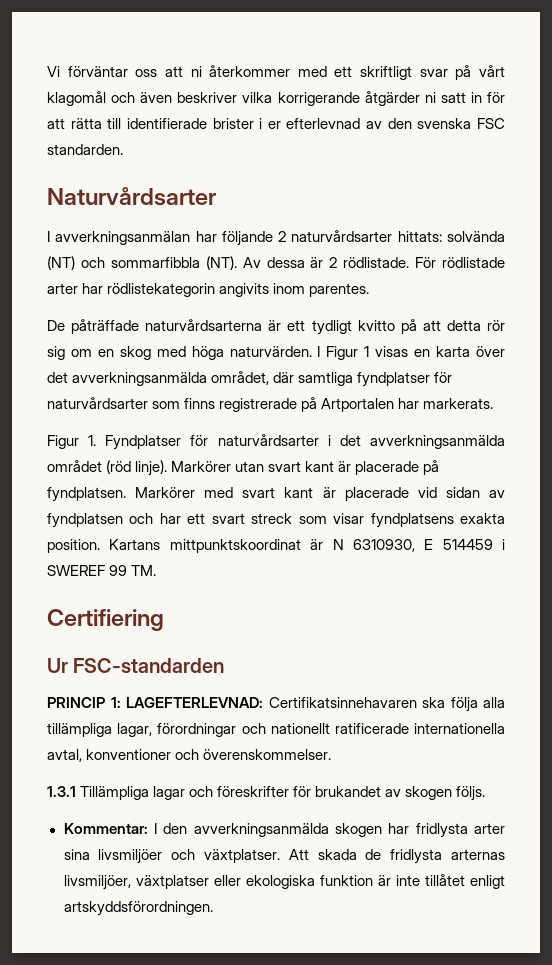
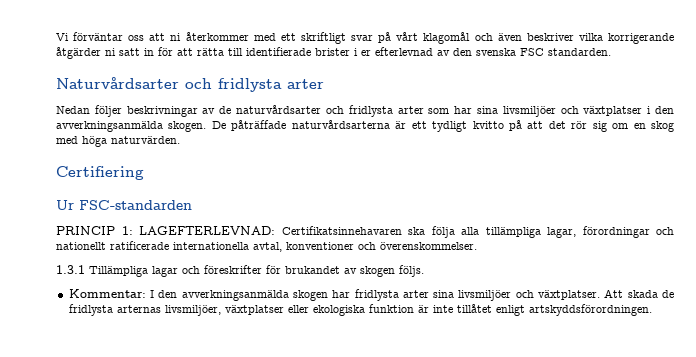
- Naturvårdsarter
- I avverkningsanmälan har följande 2 naturvårdsarter hittats: solvända (NT) och sommarfibbla (NT). Av dessa är 2 rödlistade. För rödlistade arter har rödlistekategorin angivits inom parentes.
- De påträffade naturvårdsarterna är ett tydligt kvitto på att detta rör sig om en skog med höga naturvärden. I Figur 1 visas en karta över det avverkningsanmälda området, där samtliga fyndplatser för naturvårdsarter som finns registrerade på Artportalen har markerats.
- Figur 1. Fyndplatser för naturvårdsarter i det avverkningsanmälda området (röd linje). Markörer utan svart kant är placerade på fyndplatsen. Markörer med svart kant är placerade vid sidan av fyndplatsen och har ett svart streck som visar fyndplatsens exakta position. Kartans mittpunktskoordinat är N 6310930, E 514459 i SWEREF 99 TM.
+ Naturvårdsarter och fridlysta arter
+ Nedan följer beskrivningar av de naturvårdsarter och fridlysta arter som har sina livsmiljöer och växtplatser i den avverkningsanmälda skogen. De påträffade naturvårdsarterna är ett tydligt kvitto på att det rör sig om en skog med höga naturvärden.

